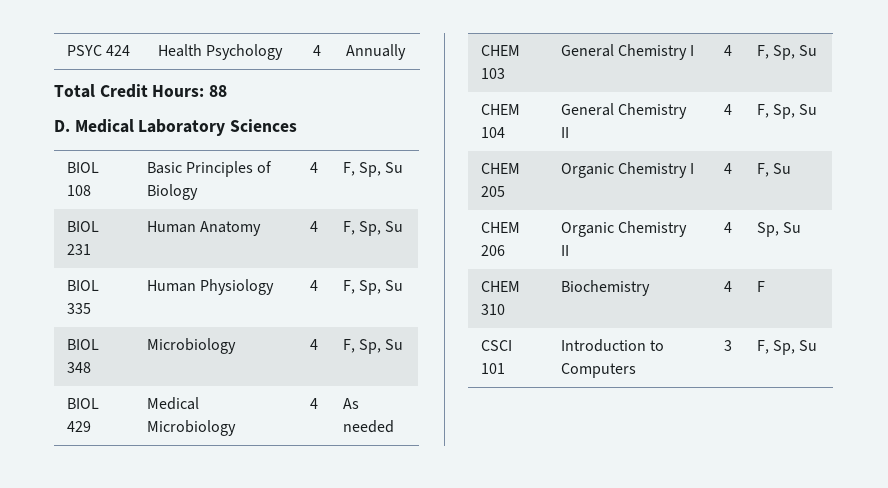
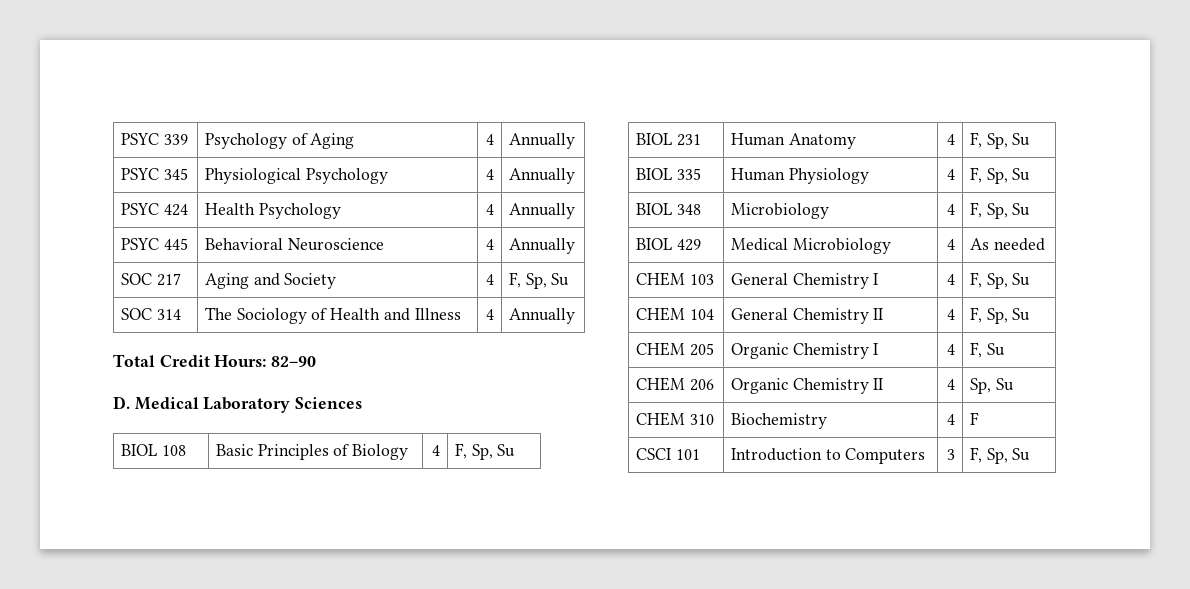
+ PSYC 339 | Psychology of Aging | 4 | Annually
+ PSYC 345 | Physiological Psychology | 4 | Annually
+ PSYC 445 | Behavioral Neuroscience | 4 | Annually
+ SOC 217 | Aging and Society | 4 | F, Sp, Su
+ SOC 314 | The Sociology of Health and Illness | 4 | Annually
- Total Credit Hours: 88
+ Total Credit Hours: 82–90

